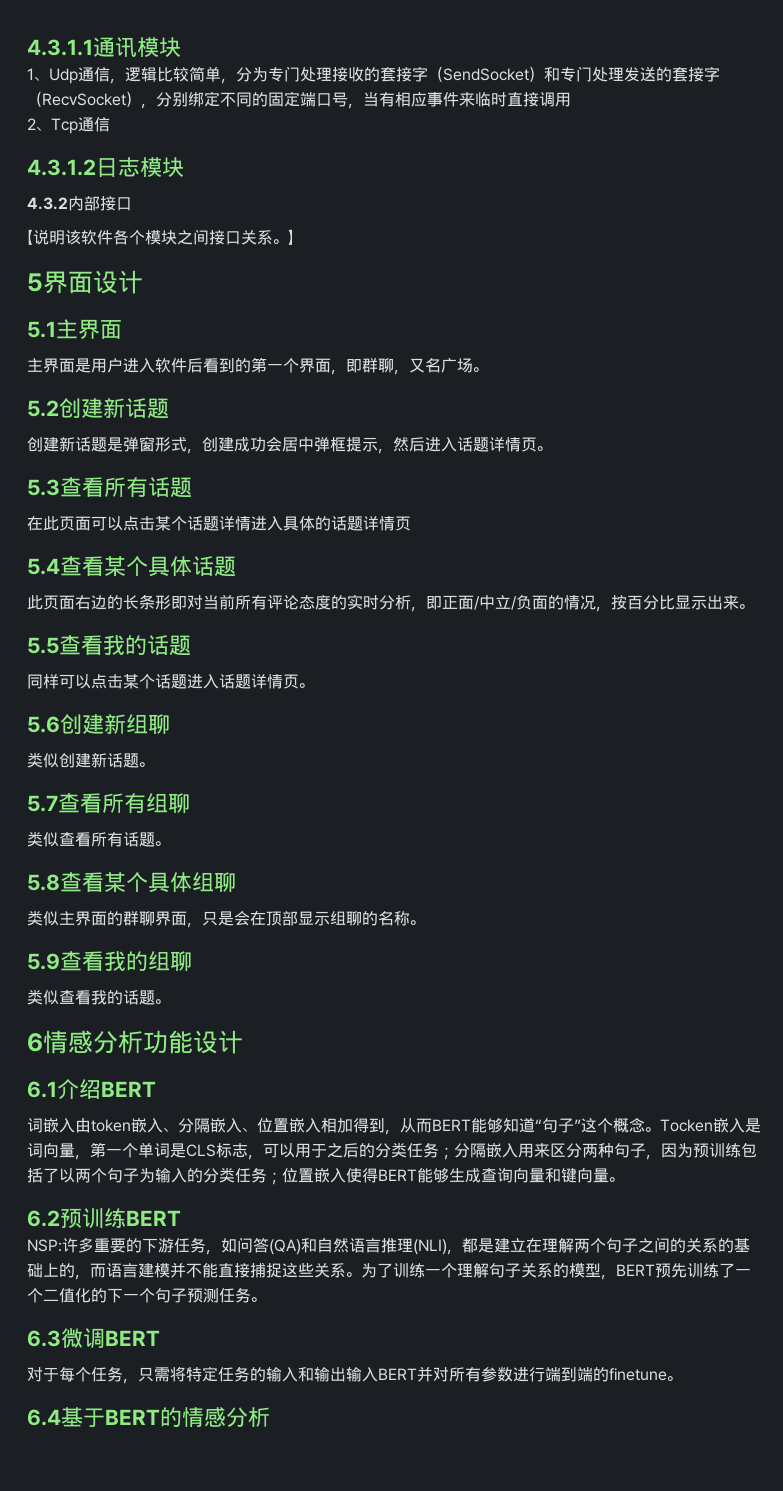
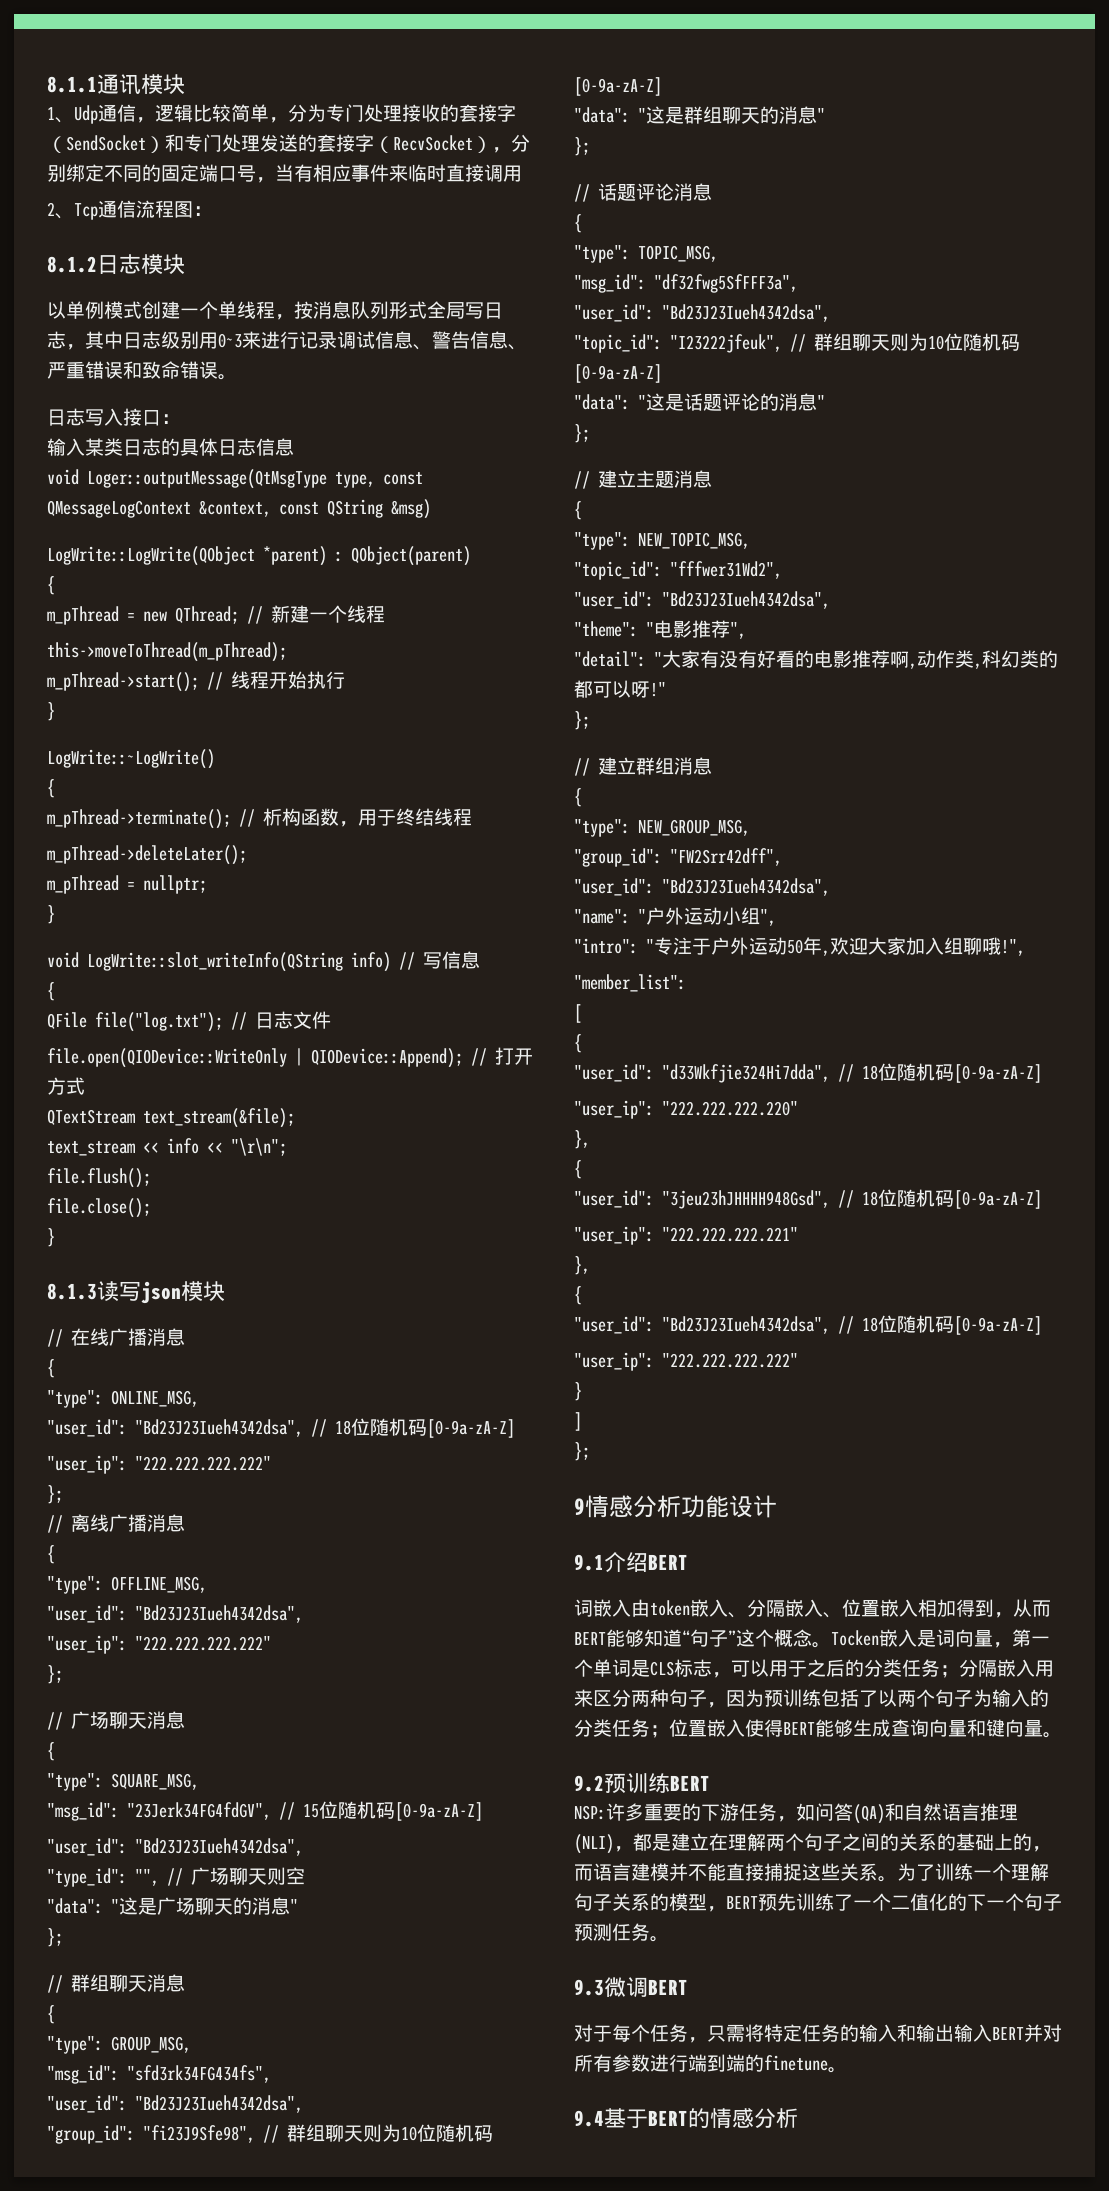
- 4.3.1.1通讯模块
+ 8.1.1通讯模块
- 2、Tcp通信
- 4.3.1.2日志模块
+ 2、Tcp通信流程图：
+ 8.1.2日志模块
- 4.3.2内部接口
- 【说明该软件各个模块之间接口关系。】
- 5界面设计
- 5.1主界面
- 主界面是用户进入软件后看到的第一个界面，即群聊，又名广场。
- 5.2创建新话题
- 创建新话题是弹窗形式，创建成功会居中弹框提示，然后进入话题详情页。
- 5.3查看所有话题
- 在此页面可以点击某个话题详情进入具体的话题详情页
- 5.4查看某个具体话题
- 此页面右边的长条形即对当前所有评论态度的实时分析，即正面/中立/负面的情况，按百分比显示出来。
- 5.5查看我的话题
- 同样可以点击某个话题进入话题详情页。
- 5.6创建新组聊
- 类似创建新话题。
- 5.7查看所有组聊
- 类似查看所有话题。
- 5.8查看某个具体组聊
- 类似主界面的群聊界面，只是会在顶部显示组聊的名称。
- 5.9查看我的组聊
- 类似查看我的话题。
- 6情感分析功能设计
+ 以单例模式创建一个单线程，按消息队列形式全局写日志，其中日志级别用0~3来进行记录调试信息、警告信息、严重错误和致命错误。
+ 日志写入接口：
+ 输入某类日志的具体日志信息
+ void Loger::outputMessage(QtMsgType type, const QMessageLogContext &context, const QString &msg)
+ LogWrite::LogWrite(QObject *parent) : QObject(parent)
+ {
+ m_pThread = new QThread; // 新建一个线程
+ this->moveToThread(m_pThread);
+ m_pThread->start(); // 线程开始执行
+ }
+ LogWrite::~LogWrite()
+ {
+ m_pThread->terminate(); // 析构函数，用于终结线程
+ m_pThread->deleteLater();
+ m_pThread = nullptr;
+ }
+ void LogWrite::slot_writeInfo(QString info) // 写信息
+ {
+ QFile file("log.txt"); // 日志文件
+ file.open(QIODevice::WriteOnly | QIODevice::Append); // 打开方式
+ QTextStream text_stream(&file);
+ text_stream << info << "\r\n";
+ file.flush();
+ file.close();
+ }
+ 8.1.3读写json模块
+ // 在线广播消息
+ {
+ "type": ONLINE_MSG,
+ "user_id": "Bd23J23Iueh4342dsa", // 18位随机码[0-9a-zA-Z]
+ "user_ip": "222.222.222.222"
+ };
+ // 离线广播消息
+ {
+ "type": OFFLINE_MSG,
+ "user_id": "Bd23J23Iueh4342dsa",
+ "user_ip": "222.222.222.222"
+ };
+ // 广场聊天消息
+ {
+ "type": SQUARE_MSG,
+ "msg_id": "23Jerk34FG4fdGV", // 15位随机码[0-9a-zA-Z]
+ "user_id": "Bd23J23Iueh4342dsa",
+ "type_id": "", // 广场聊天则空
+ "data": "这是广场聊天的消息"
+ };
+ // 群组聊天消息
+ {
+ "type": GROUP_MSG,
+ "msg_id": "sfd3rk34FG434fs",
+ "user_id": "Bd23J23Iueh4342dsa",
+ "group_id": "fi23J9Sfe98", // 群组聊天则为10位随机码[0-9a-zA-Z]
+ "data": "这是群组聊天的消息"
+ };
+ // 话题评论消息
+ {
+ "type": TOPIC_MSG,
+ "msg_id": "df32fwg5SfFFF3a",
+ "user_id": "Bd23J23Iueh4342dsa",
+ "topic_id": "I23222jfeuk", // 群组聊天则为10位随机码[0-9a-zA-Z]
+ "data": "这是话题评论的消息"
+ };
+ // 建立主题消息
+ {
+ "type": NEW_TOPIC_MSG,
+ "topic_id": "fffwer31Wd2",
+ "user_id": "Bd23J23Iueh4342dsa",
+ "theme": "电影推荐",
+ "detail": "大家有没有好看的电影推荐啊,动作类,科幻类的都可以呀!"
+ };
+ // 建立群组消息
+ {
+ "type": NEW_GROUP_MSG,
+ "group_id": "FW2Srr42dff",
+ "user_id": "Bd23J23Iueh4342dsa",
+ "name": "户外运动小组",
+ "intro": "专注于户外运动50年,欢迎大家加入组聊哦!",
+ "member_list":
+ [
+ {
+ "user_id": "d33Wkfjie324Hi7dda", // 18位随机码[0-9a-zA-Z]
+ "user_ip": "222.222.222.220"
+ },
+ {
+ "user_id": "3jeu23hJHHHH948Gsd", // 18位随机码[0-9a-zA-Z]
+ "user_ip": "222.222.222.221"
+ },
+ {
+ "user_id": "Bd23J23Iueh4342dsa", // 18位随机码[0-9a-zA-Z]
+ "user_ip": "222.222.222.222"
+ }
+ ]
+ };
+ 9情感分析功能设计
- 6.1介绍BERT
+ 9.1介绍BERT
- 6.2预训练BERT
+ 9.2预训练BERT
- 6.3微调BERT
+ 9.3微调BERT
- 6.4基于BERT的情感分析
+ 9.4基于BERT的情感分析

